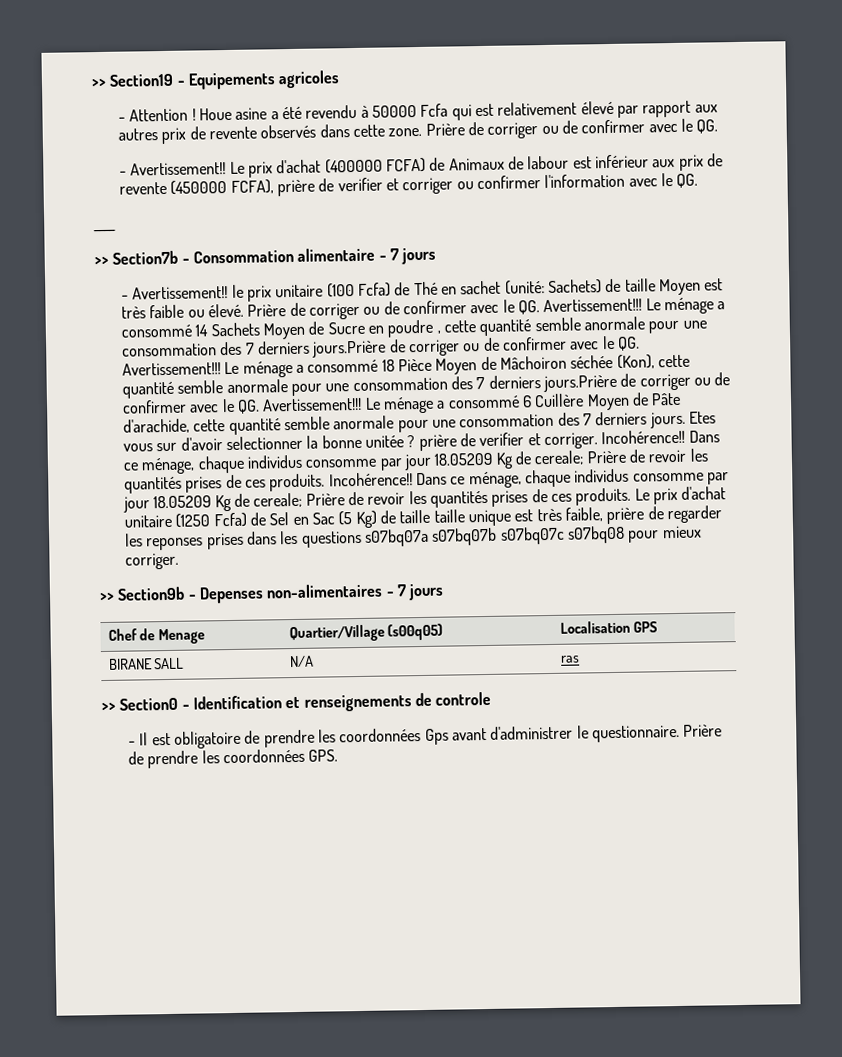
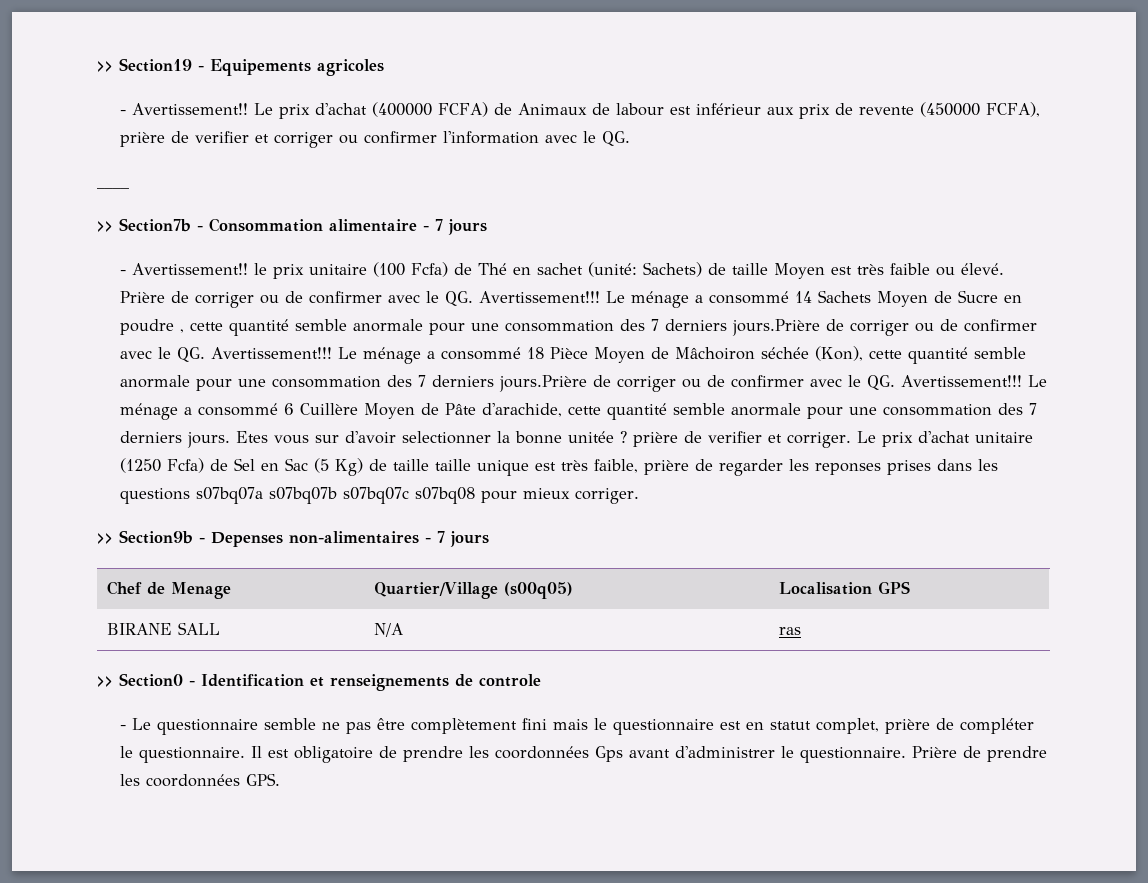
- - Attention ! Houe asine a été revendu à 50000 Fcfa qui est relativement élevé par rapport aux autres prix de revente observés dans cette zone. Prière de corriger ou de confirmer avec le QG.
- Incohérence!! Dans ce ménage, chaque individus consomme par jour 18.05209 Kg de cereale; Prière de revoir les quantités prises de ces produits. Incohérence!! Dans ce ménage, chaque individus consomme par jour 18.05209 Kg de cereale; Prière de revoir les quantités prises de ces produits.
- - Il est obligatoire de prendre les coordonnées Gps avant d'administrer le questionnaire.
+ - Le questionnaire semble ne pas être complètement fini mais le questionnaire est en statut complet, prière de compléter le questionnaire. Il est obligatoire de prendre les coordonnées Gps avant d'administrer le questionnaire.

